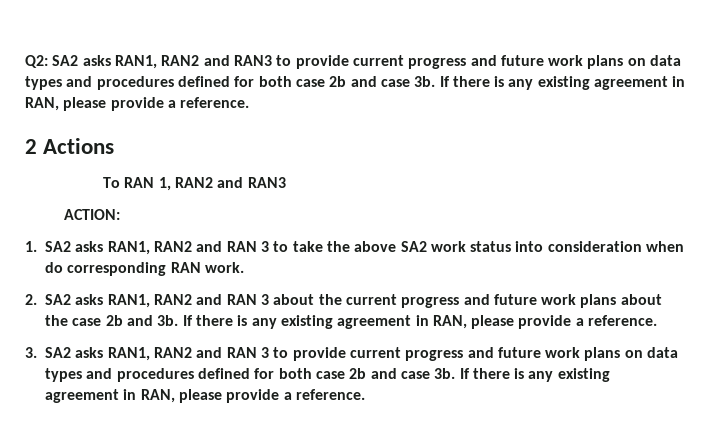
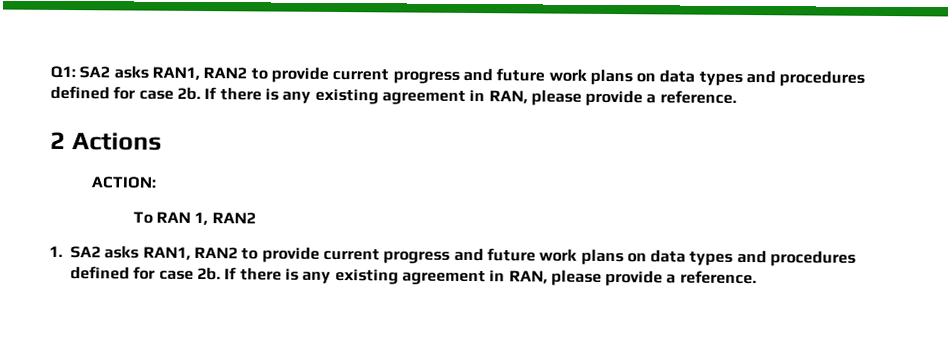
- Q2: SA2 asks RAN1, RAN2 and RAN3 to provide current progress and future work plans on data types and procedures defined for both case 2b and case 3b.
+ Q1: SA2 asks RAN1, RAN2 to provide current progress and future work plans on data types and procedures defined for case 2b.
+ ACTION:
- To RAN 1, RAN2 and RAN3
- ACTION:
+ To RAN 1, RAN2
- 1. SA2 asks RAN1, RAN2 and RAN 3 to take the above SA2 work status into consideration when do corresponding RAN work.
- 2. SA2 asks RAN1, RAN2 and RAN 3 about the current progress and future work plans about the case 2b and 3b. If there is any existing agreement in RAN, please provide a reference.
- 3. SA2 asks RAN1, RAN2 and RAN 3 to provide current progress and future work plans on data types and procedures defined for both case 2b and case 3b.
+ 1. SA2 asks RAN1, RAN2 to provide current progress and future work plans on data types and procedures defined for case 2b.

